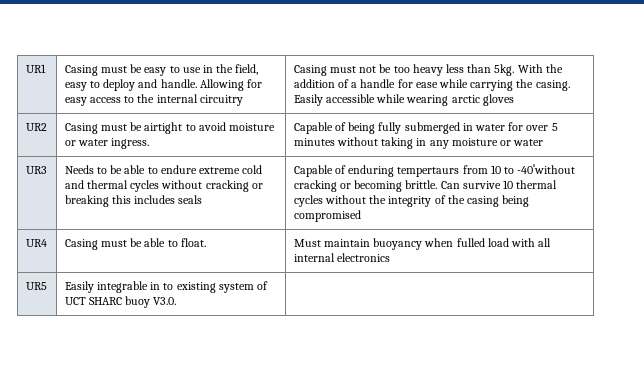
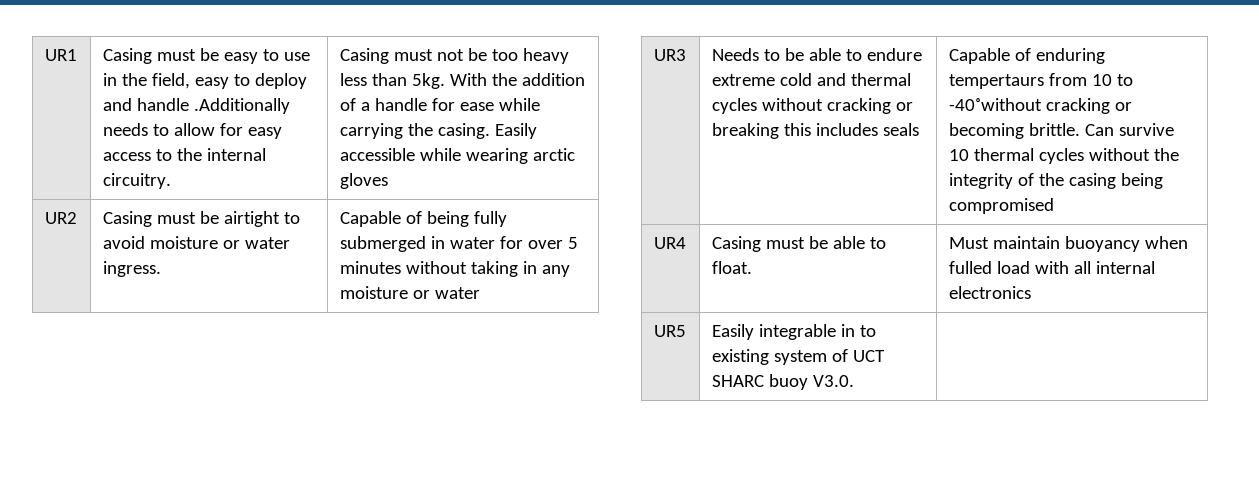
- Casing must be easy to use in the field, easy to deploy and handle. Allowing for easy access to the internal circuitry
+ Casing must be easy to use in the field, easy to deploy and handle .Additionally needs to allow for easy access to the internal circuitry.

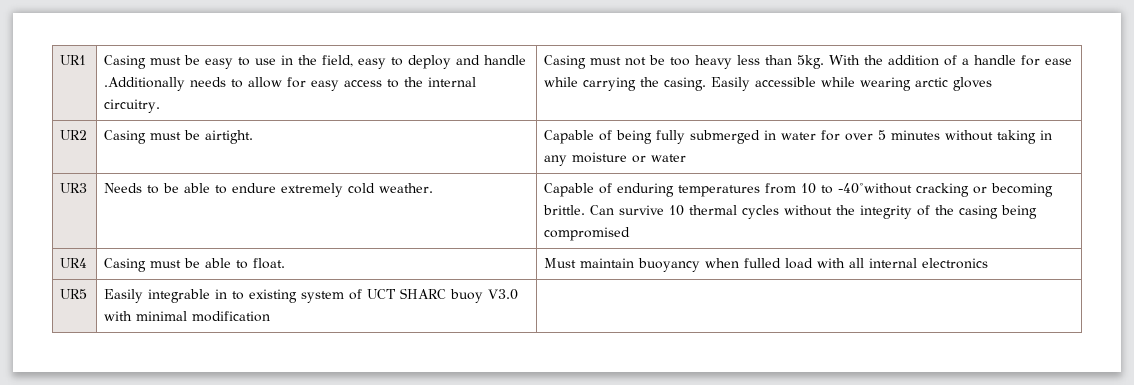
- UR2 | Casing must be airtight to avoid moisture or water ingress. | Capable of being fully submerged in water for over 5 minutes without taking in any moisture or water
+ UR2 | Casing must be airtight. | Capable of being fully submerged in water for over 5 minutes without taking in any moisture or water
- Needs to be able to endure extreme cold and thermal cycles without cracking or breaking this includes seals
+ Needs to be able to endure extremely cold weather.
- Capable of enduring tempertaurs from 10 to -40˚without cracking or becoming brittle.
+ Capable of enduring temperatures from 10 to -40˚without cracking or becoming brittle.
- UR5 | Easily integrable in to existing system of UCT SHARC buoy V3.0. |
+ UR5 | Easily integrable in to existing system of UCT SHARC buoy V3.0 with minimal modification |

